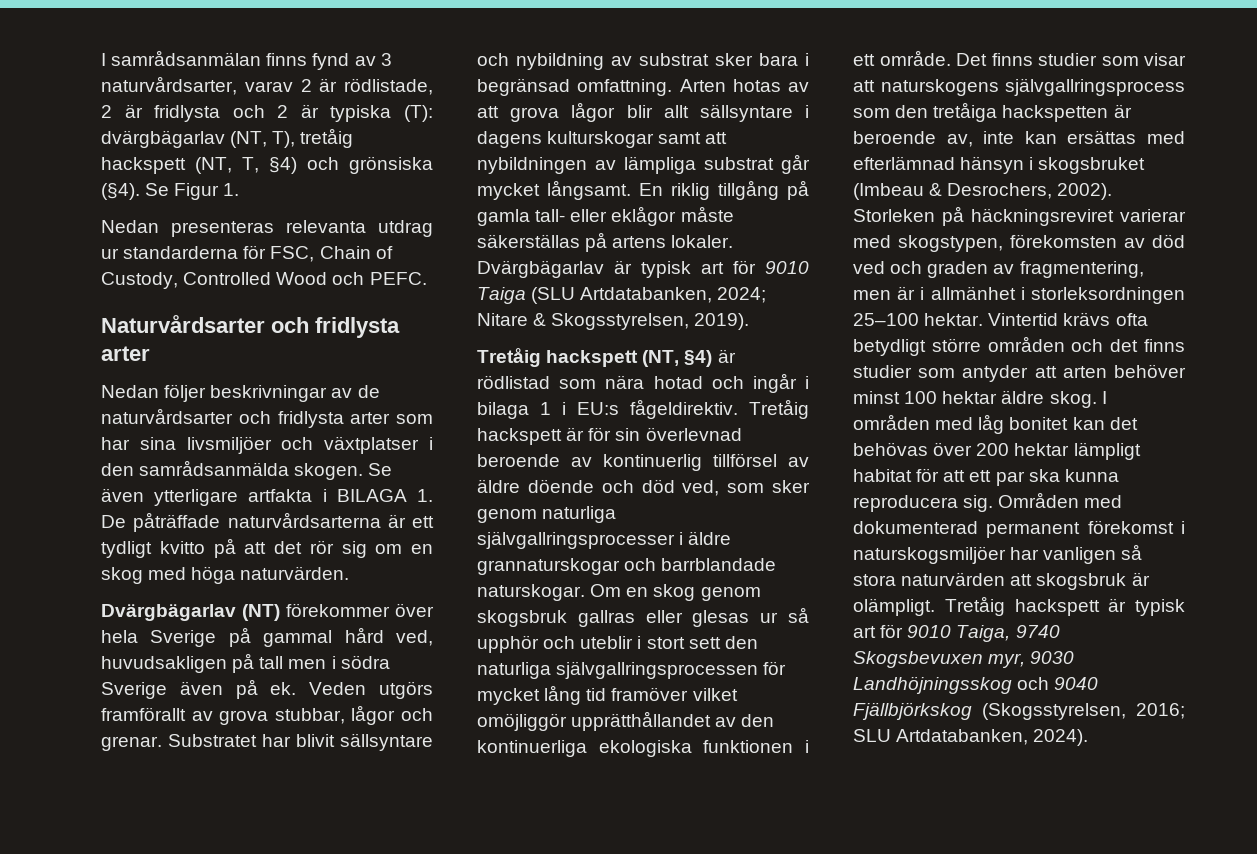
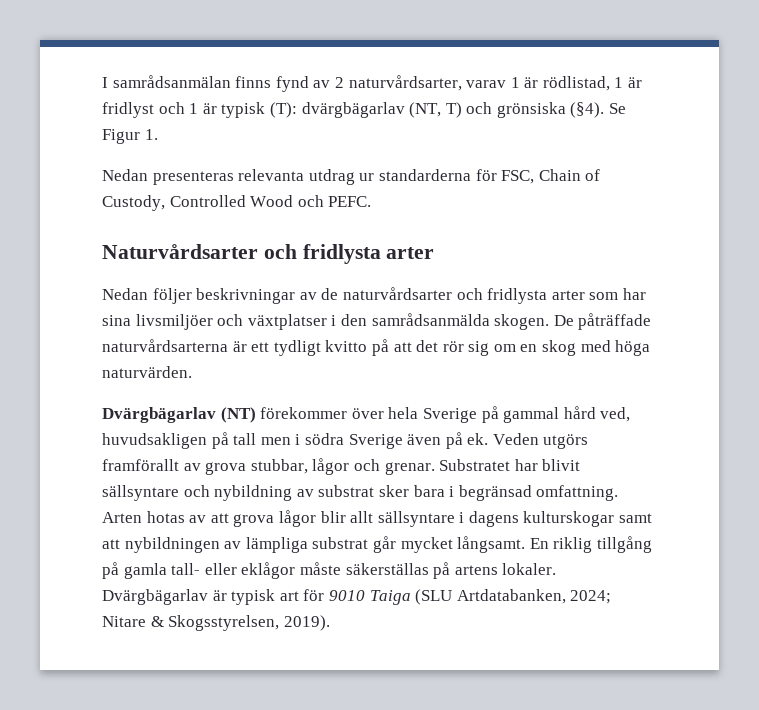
- I samrådsanmälan finns fynd av 3 naturvårdsarter, varav 2 är rödlistade, 2 är fridlysta och 2 är typiska (T): dvärgbägarlav (NT, T), tretåig hackspett (NT, T, §4) och grönsiska (§4).
+ I samrådsanmälan finns fynd av 2 naturvårdsarter, varav 1 är rödlistad, 1 är fridlyst och 1 är typisk (T): dvärgbägarlav (NT, T) och grönsiska (§4).
- Se även ytterligare artfakta i BILAGA 1. De påträffade naturvårdsarterna är ett tydligt kvitto på att det rör sig om en skog med höga naturvärden.
+ De påträffade naturvårdsarterna är ett tydligt kvitto på att det rör sig om en skog med höga naturvärden.
- Tretåig hackspett (NT, §4) är rödlistad som nära hotad och ingår i bilaga 1 i EU:s fågeldirektiv. Tretåig hackspett är för sin överlevnad beroende av kontinuerlig tillförsel av äldre döende och död ved, som sker genom naturliga självgallringsprocesser i äldre grannaturskogar och barrblandade naturskogar. Om en skog genom skogsbruk gallras eller glesas ur så upphör och uteblir i stort sett den naturliga självgallringsprocessen för mycket lång tid framöver vilket omöjliggör upprätthållandet av den kontinuerliga ekologiska funktionen i ett område. Det finns studier som visar att naturskogens självgallringsprocess som den tretåiga hackspetten är beroende av, inte kan ersättas med efterlämnad hänsyn i skogsbruket (Imbeau & Desrochers, 2002). Storleken på häckningsreviret varierar med skogstypen, förekomsten av död ved och graden av fragmentering, men är i allmänhet i storleksordningen 25–100 hektar. Vintertid krävs ofta betydligt större områden och det finns studier som antyder att arten behöver minst 100 hektar äldre skog. I områden med låg bonitet kan det behövas över 200 hektar lämpligt habitat för att ett par ska kunna reproducera sig. Områden med dokumenterad permanent förekomst i naturskogsmiljöer har vanligen så stora naturvärden att skogsbruk är olämpligt. Tretåig hackspett är typisk art för 9010 Taiga, 9740 Skogsbevuxen myr, 9030 Landhöjningsskog och 9040 Fjällbjörkskog (Skogsstyrelsen, 2016; SLU Artdatabanken, 2024).

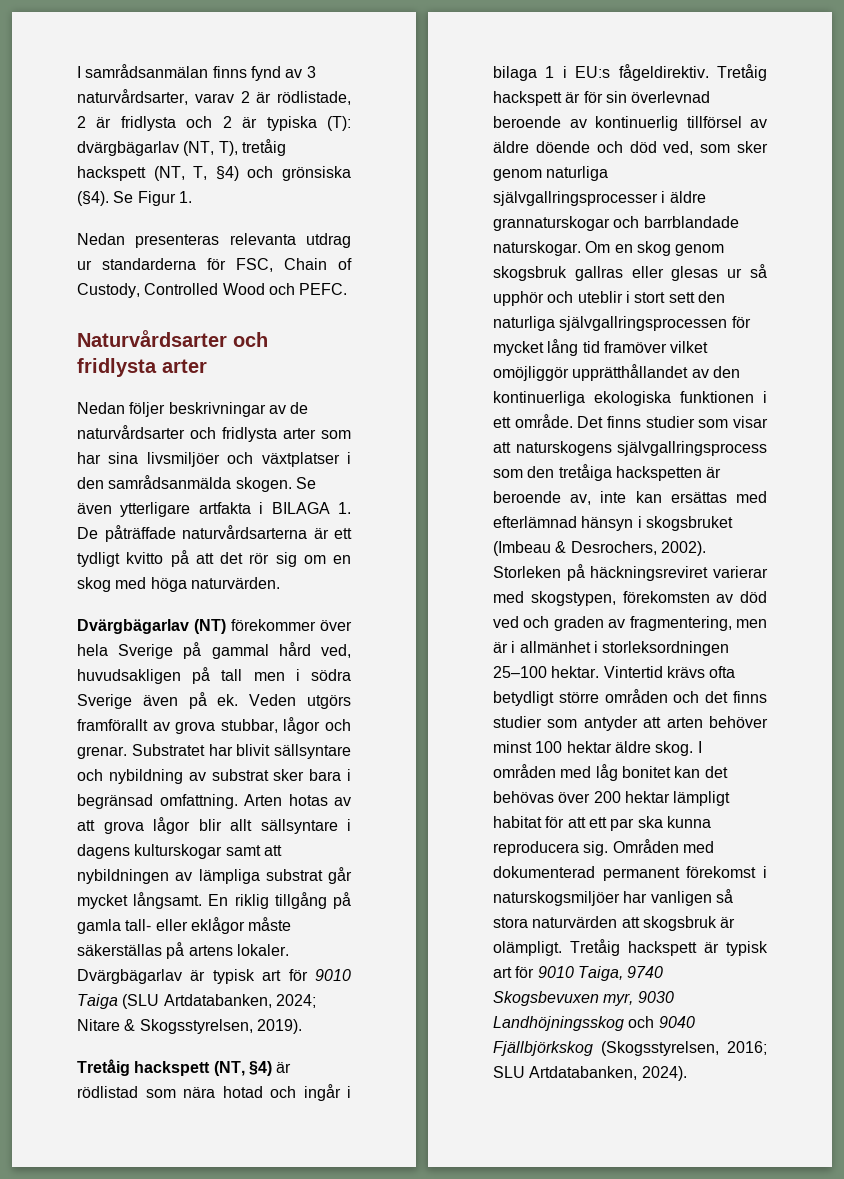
- I samrådsanmälan finns fynd av 2 naturvårdsarter, varav 1 är rödlistad, 1 är fridlyst och 1 är typisk (T): dvärgbägarlav (NT, T) och grönsiska (§4).
+ I samrådsanmälan finns fynd av 3 naturvårdsarter, varav 2 är rödlistade, 2 är fridlysta och 2 är typiska (T): dvärgbägarlav (NT, T), tretåig hackspett (NT, T, §4) och grönsiska (§4).
- De påträffade naturvårdsarterna är ett tydligt kvitto på att det rör sig om en skog med höga naturvärden.
+ Se även ytterligare artfakta i BILAGA 1. De påträffade naturvårdsarterna är ett tydligt kvitto på att det rör sig om en skog med höga naturvärden.
+ Tretåig hackspett (NT, §4) är rödlistad som nära hotad och ingår i bilaga 1 i EU:s fågeldirektiv. Tretåig hackspett är för sin överlevnad beroende av kontinuerlig tillförsel av äldre döende och död ved, som sker genom naturliga självgallringsprocesser i äldre grannaturskogar och barrblandade naturskogar. Om en skog genom skogsbruk gallras eller glesas ur så upphör och uteblir i stort sett den naturliga självgallringsprocessen för mycket lång tid framöver vilket omöjliggör upprätthållandet av den kontinuerliga ekologiska funktionen i ett område. Det finns studier som visar att naturskogens självgallringsprocess som den tretåiga hackspetten är beroende av, inte kan ersättas med efterlämnad hänsyn i skogsbruket (Imbeau & Desrochers, 2002). Storleken på häckningsreviret varierar med skogstypen, förekomsten av död ved och graden av fragmentering, men är i allmänhet i storleksordningen 25–100 hektar. Vintertid krävs ofta betydligt större områden och det finns studier som antyder att arten behöver minst 100 hektar äldre skog. I områden med låg bonitet kan det behövas över 200 hektar lämpligt habitat för att ett par ska kunna reproducera sig. Områden med dokumenterad permanent förekomst i naturskogsmiljöer har vanligen så stora naturvärden att skogsbruk är olämpligt. Tretåig hackspett är typisk art för 9010 Taiga, 9740 Skogsbevuxen myr, 9030 Landhöjningsskog och 9040 Fjällbjörkskog (Skogsstyrelsen, 2016; SLU Artdatabanken, 2024).

